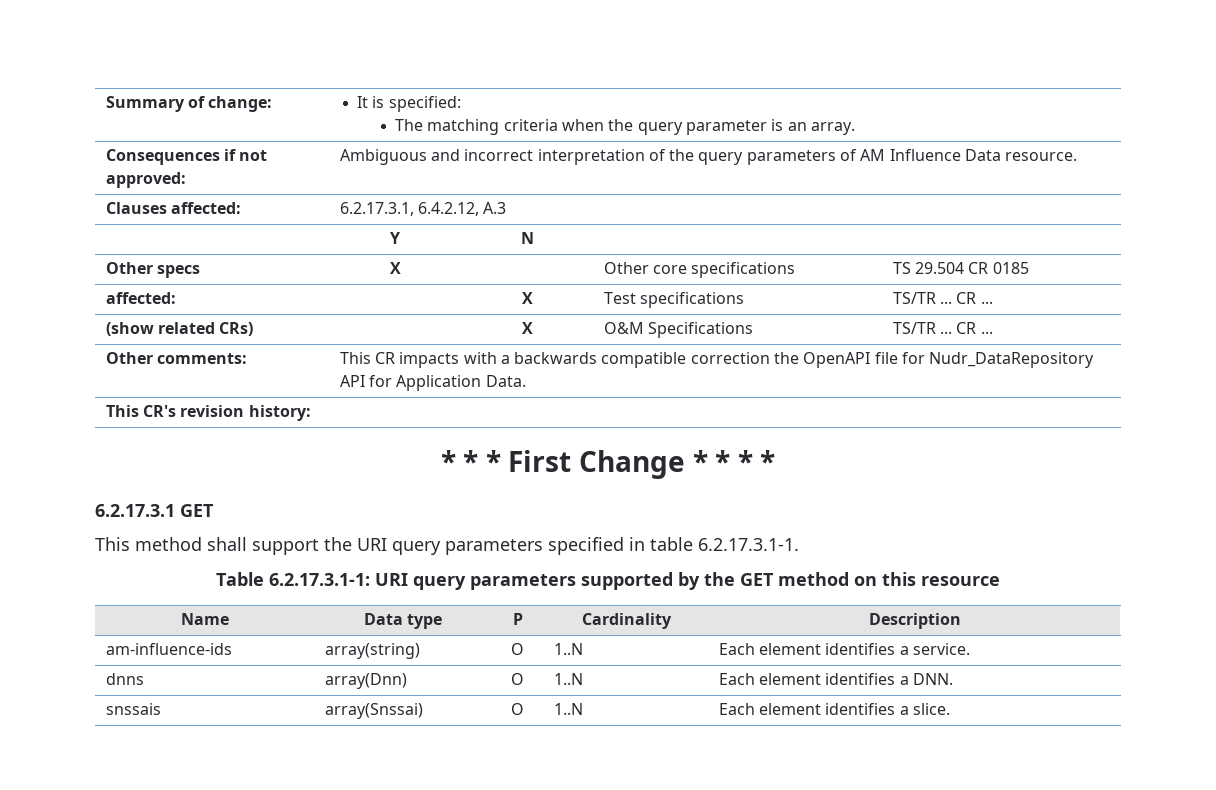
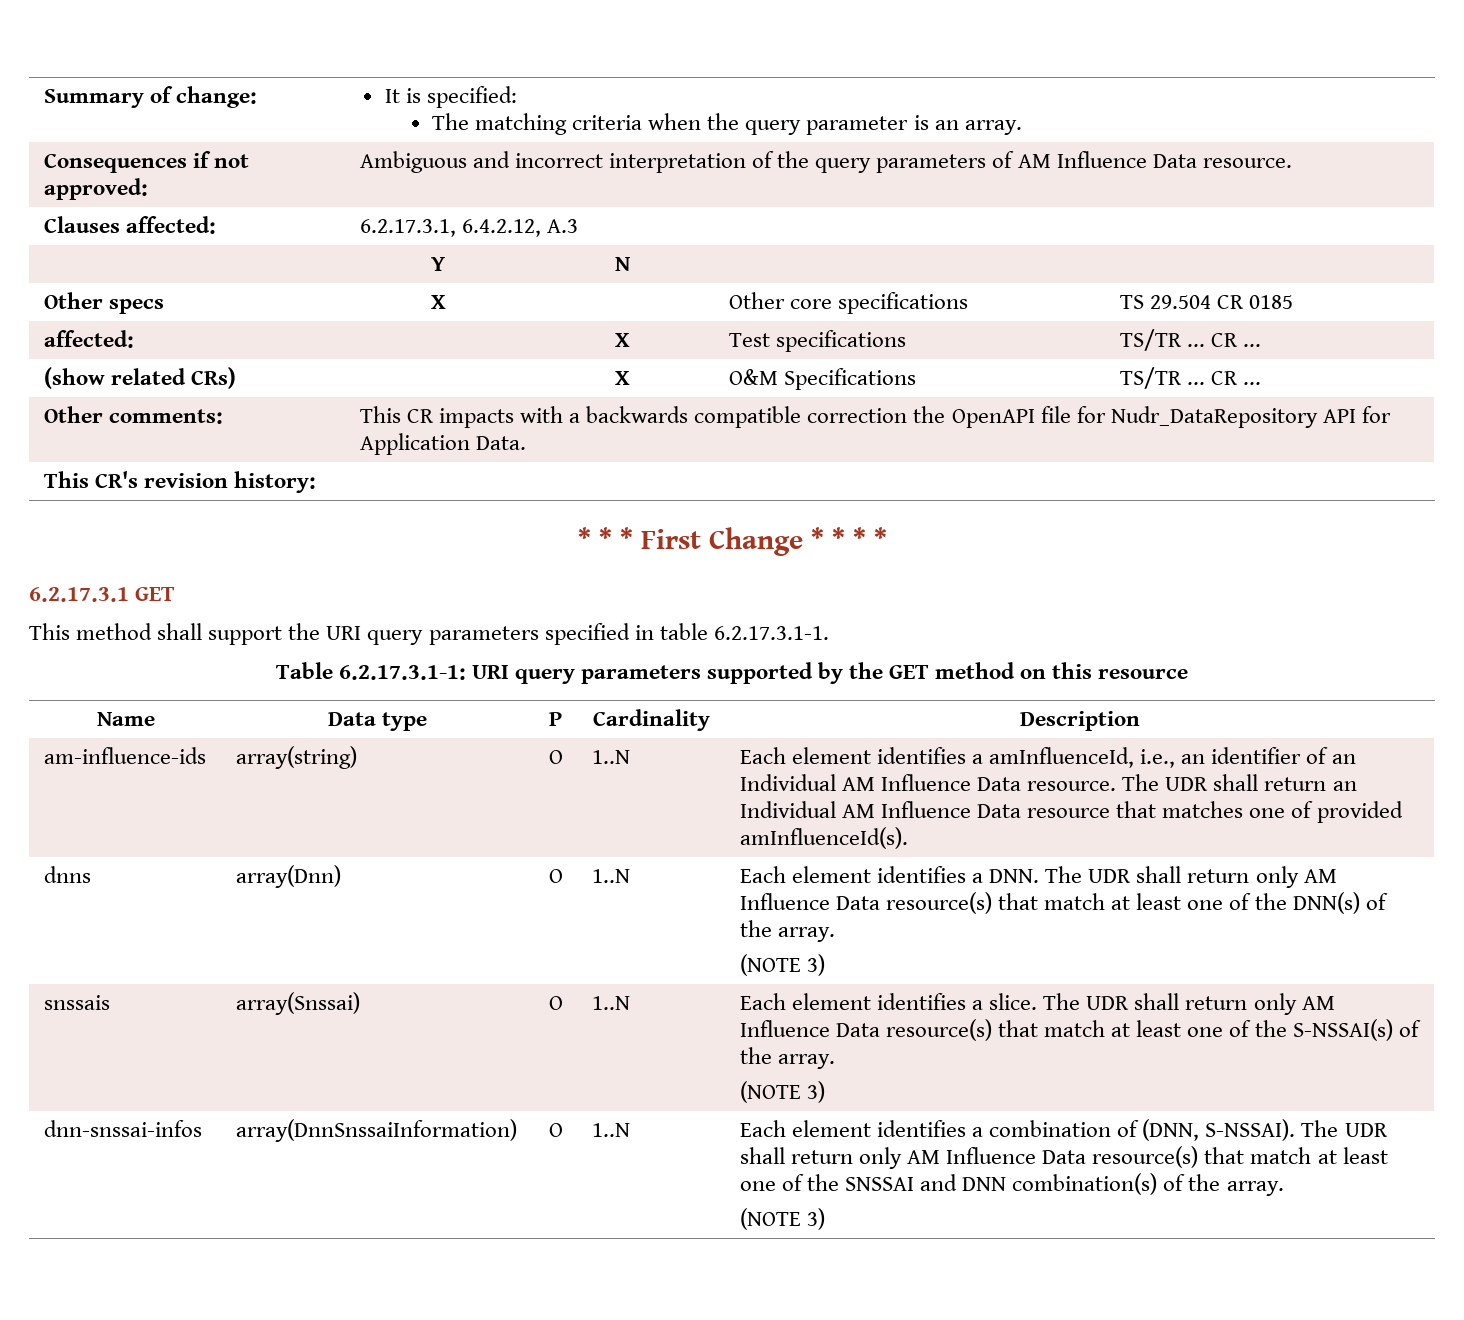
- am-influence-ids | array(string) | O | 1..N | Each element identifies a service.
+ am-influence-ids | array(string) | O | 1..N | Each element identifies a amInfluenceId, i.e., an identifier of an Individual AM Influence Data resource. The UDR shall return an Individual AM Influence Data resource that matches one of provided amInfluenceId(s).
- dnns | array(Dnn) | O | 1..N | Each element identifies a DNN.
+ dnns | array(Dnn) | O | 1..N | Each element identifies a DNN. The UDR shall return only AM Influence Data resource(s) that match at least one of the DNN(s) of the array.
+ (NOTE 3)
- snssais | array(Snssai) | O | 1..N | Each element identifies a slice.
+ snssais | array(Snssai) | O | 1..N | Each element identifies a slice. The UDR shall return only AM Influence Data resource(s) that match at least one of the S-NSSAI(s) of the array.
+ (NOTE 3)
+ dnn-snssai-infos | array(DnnSnssaiInformation) | O | 1..N | Each element identifies a combination of (DNN, S-NSSAI). The UDR shall return only AM Influence Data resource(s) that match at least one of the SNSSAI and DNN combination(s) of the array.
+ (NOTE 3)

